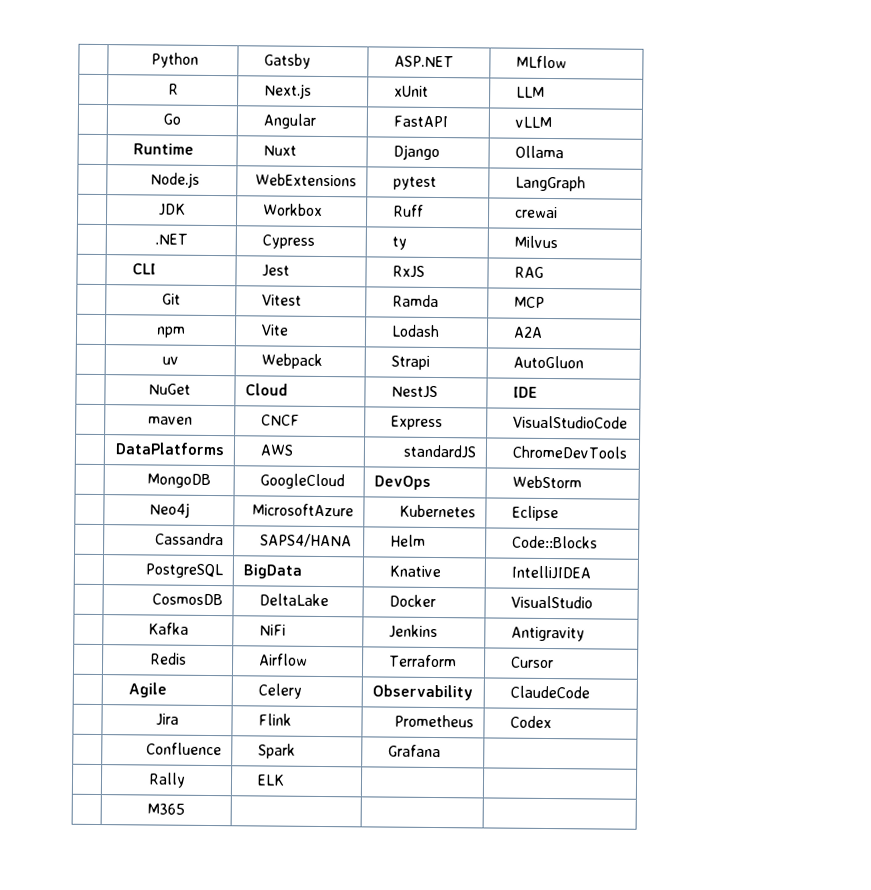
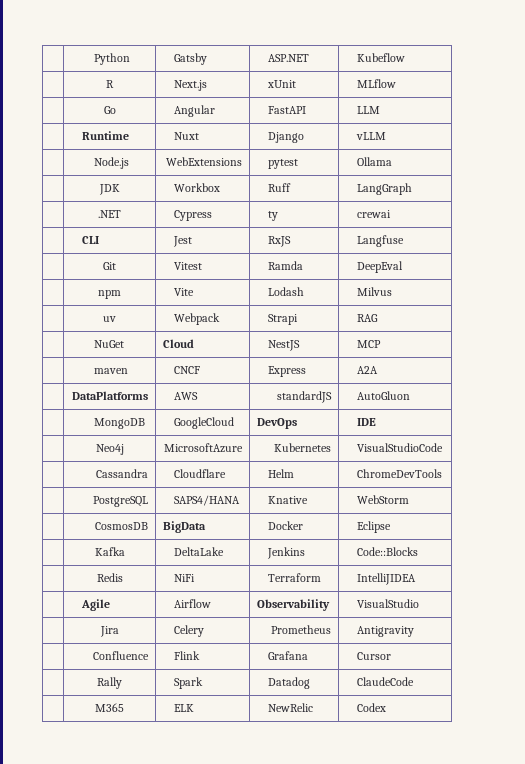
- | Python | Gatsby | ASP.NET | MLflow
+ | Python | Gatsby | ASP.NET | Kubeflow
- | R | Next.js | xUnit | LLM
+ | R | Next.js | xUnit | MLflow
- | Go | Angular | FastAPI | vLLM
+ | Go | Angular | FastAPI | LLM
- | Runtime | Nuxt | Django | Ollama
+ | Runtime | Nuxt | Django | vLLM
- | Node.js | WebExtensions | pytest | LangGraph
+ | Node.js | WebExtensions | pytest | Ollama
- | JDK | Workbox | Ruff | crewai
+ | JDK | Workbox | Ruff | LangGraph
- | .NET | Cypress | ty | Milvus
+ | .NET | Cypress | ty | crewai
- | CLI | Jest | RxJS | RAG
+ | CLI | Jest | RxJS | Langfuse
- | Git | Vitest | Ramda | MCP
+ | Git | Vitest | Ramda | DeepEval
- | npm | Vite | Lodash | A2A
+ | npm | Vite | Lodash | Milvus
- | uv | Webpack | Strapi | AutoGluon
+ | uv | Webpack | Strapi | RAG
- | NuGet | Cloud | NestJS | IDE
+ | NuGet | Cloud | NestJS | MCP
- | maven | CNCF | Express | VisualStudioCode
+ | maven | CNCF | Express | A2A
- | DataPlatforms | AWS | standardJS | ChromeDevTools
+ | DataPlatforms | AWS | standardJS | AutoGluon
- | MongoDB | GoogleCloud | DevOps | WebStorm
+ | MongoDB | GoogleCloud | DevOps | IDE
- | Neo4j | MicrosoftAzure | Kubernetes | Eclipse
+ | Neo4j | MicrosoftAzure | Kubernetes | VisualStudioCode
- | Cassandra | SAPS4/HANA | Helm | Code::Blocks
- | PostgreSQL | BigData | Knative | IntelliJIDEA
- | CosmosDB | DeltaLake | Docker | VisualStudio
- | Kafka | NiFi | Jenkins | Antigravity
- | Redis | Airflow | Terraform | Cursor
- | Agile | Celery | Observability | ClaudeCode
- | Jira | Flink | Prometheus | Codex
- | Confluence | Spark | Grafana |
- | Rally | ELK | |
- | M365 | | |
+ | Cassandra | Cloudflare | Helm | ChromeDevTools
+ | PostgreSQL | SAPS4/HANA | Knative | WebStorm
+ | CosmosDB | BigData | Docker | Eclipse
+ | Kafka | DeltaLake | Jenkins | Code::Blocks
+ | Redis | NiFi | Terraform | IntelliJIDEA
+ | Agile | Airflow | Observability | VisualStudio
+ | Jira | Celery | Prometheus | Antigravity
+ | Confluence | Flink | Grafana | Cursor
+ | Rally | Spark | Datadog | ClaudeCode
+ | M365 | ELK | NewRelic | Codex

